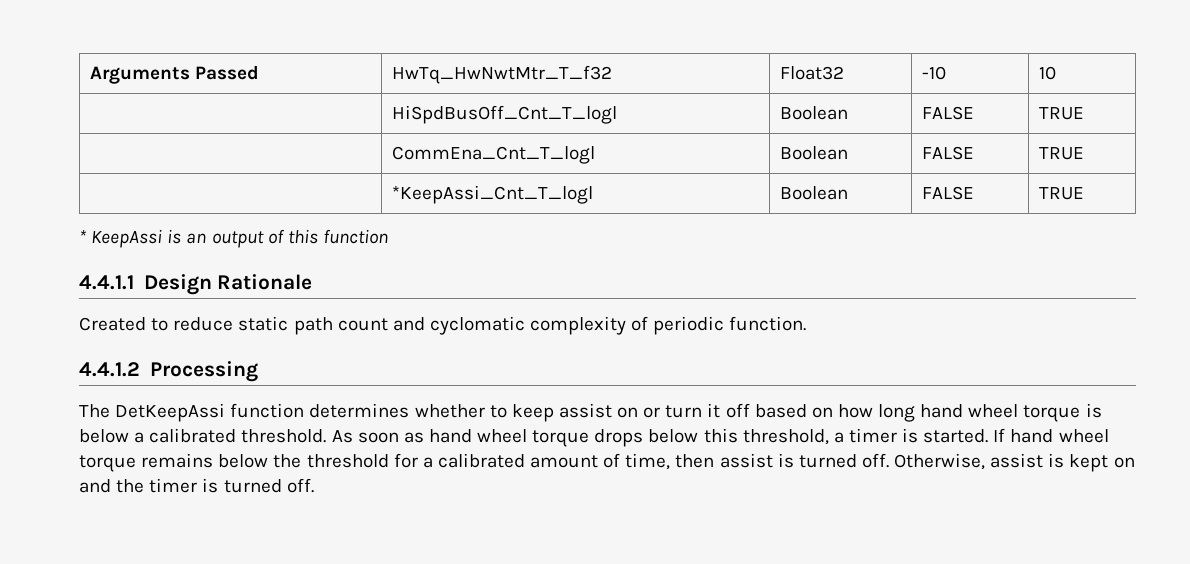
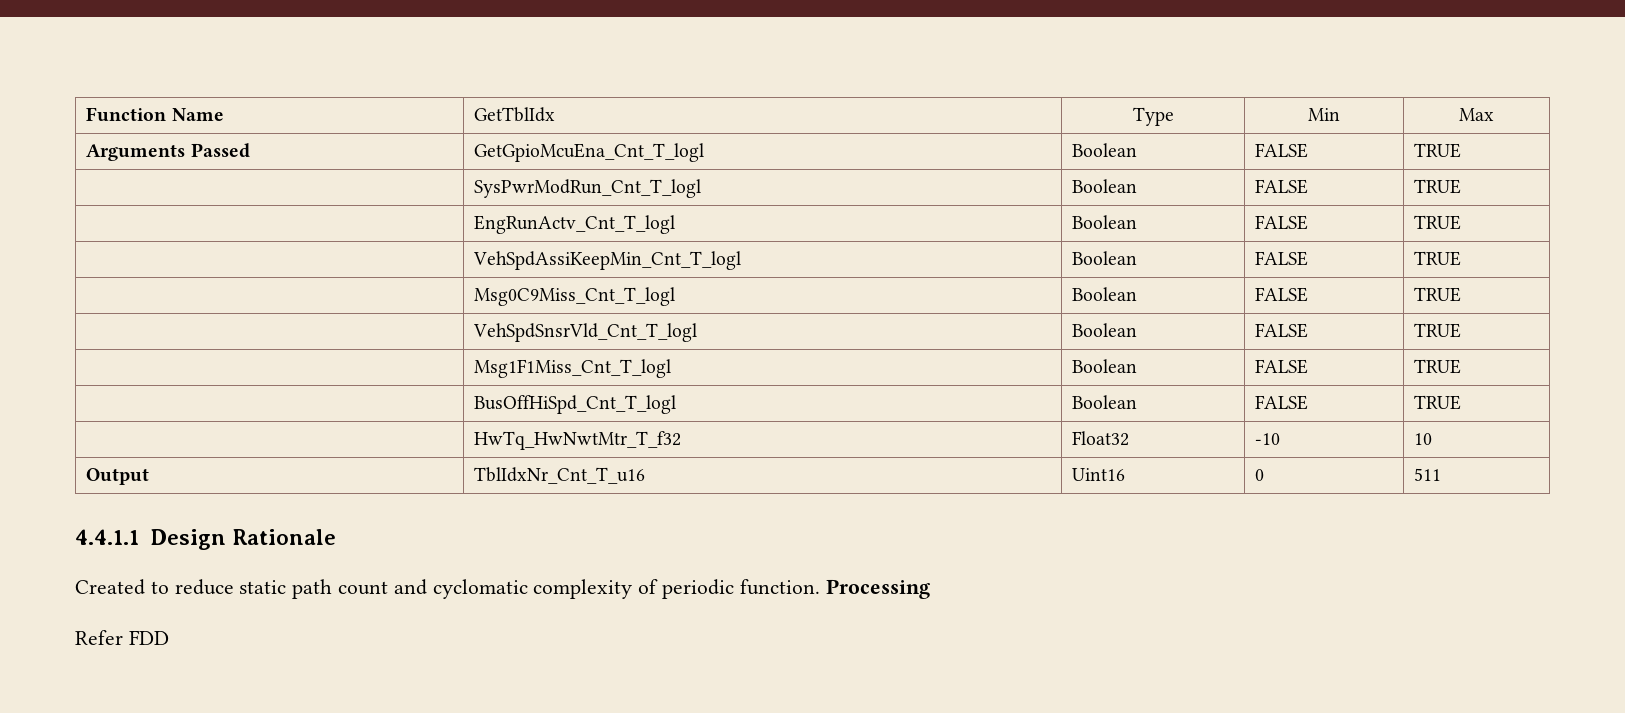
- Arguments Passed | HwTq_HwNwtMtr_T_f32 | Float32 | -10 | 10
- | HiSpdBusOff_Cnt_T_logl | Boolean | FALSE | TRUE
- | CommEna_Cnt_T_logl | Boolean | FALSE | TRUE
- | *KeepAssi_Cnt_T_logl | Boolean | FALSE | TRUE
- * KeepAssi is an output of this function
+ Function Name | GetTblIdx | Type | Min | Max
+ Arguments Passed | GetGpioMcuEna_Cnt_T_logl | Boolean | FALSE | TRUE
+ | SysPwrModRun_Cnt_T_logl | Boolean | FALSE | TRUE
+ | EngRunActv_Cnt_T_logl | Boolean | FALSE | TRUE
+ | VehSpdAssiKeepMin_Cnt_T_logl | Boolean | FALSE | TRUE
+ | Msg0C9Miss_Cnt_T_logl | Boolean | FALSE | TRUE
+ | VehSpdSnsrVld_Cnt_T_logl | Boolean | FALSE | TRUE
+ | Msg1F1Miss_Cnt_T_logl | Boolean | FALSE | TRUE
+ | BusOffHiSpd_Cnt_T_logl | Boolean | FALSE | TRUE
+ | HwTq_HwNwtMtr_T_f32 | Float32 | -10 | 10
+ Output | TblIdxNr_Cnt_T_u16 | Uint16 | 0 | 511
- Created to reduce static path count and cyclomatic complexity of periodic function.
- 4.4.1.2 Processing
+ Created to reduce static path count and cyclomatic complexity of periodic function. Processing
- The DetKeepAssi function determines whether to keep assist on or turn it off based on how long hand wheel torque is below a calibrated threshold. As soon as hand wheel torque drops below this threshold, a timer is started. If hand wheel torque remains below the threshold for a calibrated amount of time, then assist is turned off. Otherwise, assist is kept on and the timer is turned off.
+ Refer FDD

